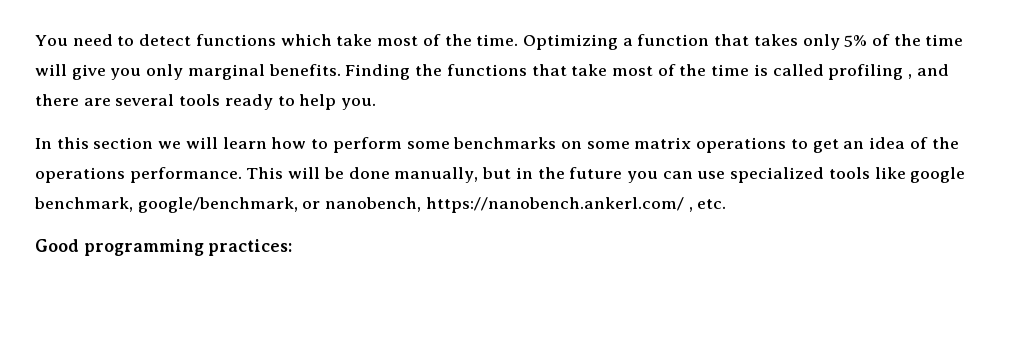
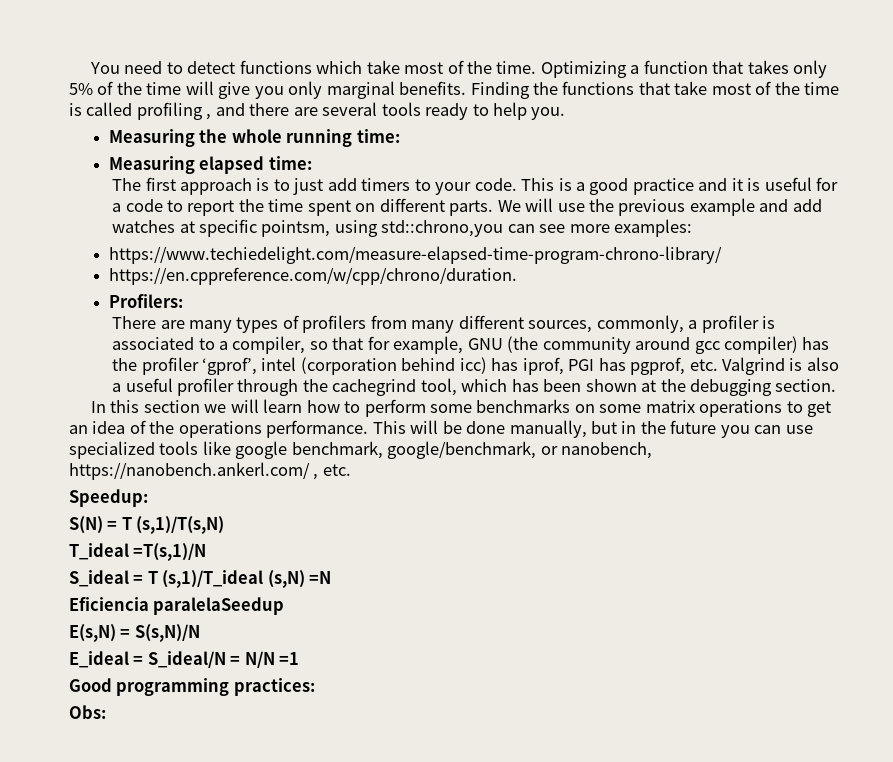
+ Measuring the whole running time:
+ Measuring elapsed time:
+ The first approach is to just add timers to your code. This is a good practice and it is useful for a code to report the time spent on different parts. We will use the previous example and add watches at specific pointsm, using std::chrono,you can see more examples:
+ https://www.techiedelight.com/measure-elapsed-time-program-chrono-library/
+ https://en.cppreference.com/w/cpp/chrono/duration.
+ Profilers:
+ There are many types of profilers from many different sources, commonly, a profiler is associated to a compiler, so that for example, GNU (the community around gcc compiler) has the profiler ‘gprof’, intel (corporation behind icc) has iprof, PGI has pgprof, etc. Valgrind is also a useful profiler through the cachegrind tool, which has been shown at the debugging section.
+ Speedup:
+ S(N) = T (s,1)/T(s,N)
+ T_ideal =T(s,1)/N
+ S_ideal = T (s,1)/T_ideal (s,N) =N
+ Eficiencia paralelaSeedup
+ E(s,N) = S(s,N)/N
+ E_ideal = S_ideal/N = N/N =1
+ Obs:

